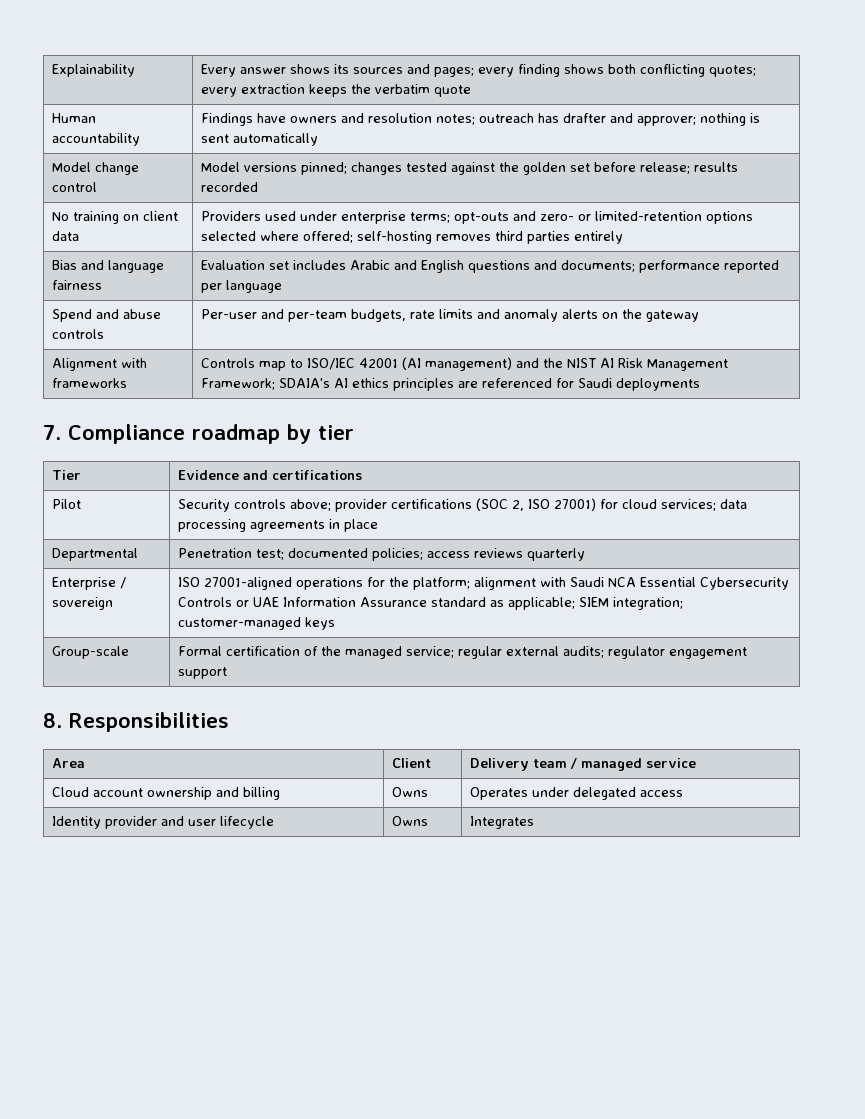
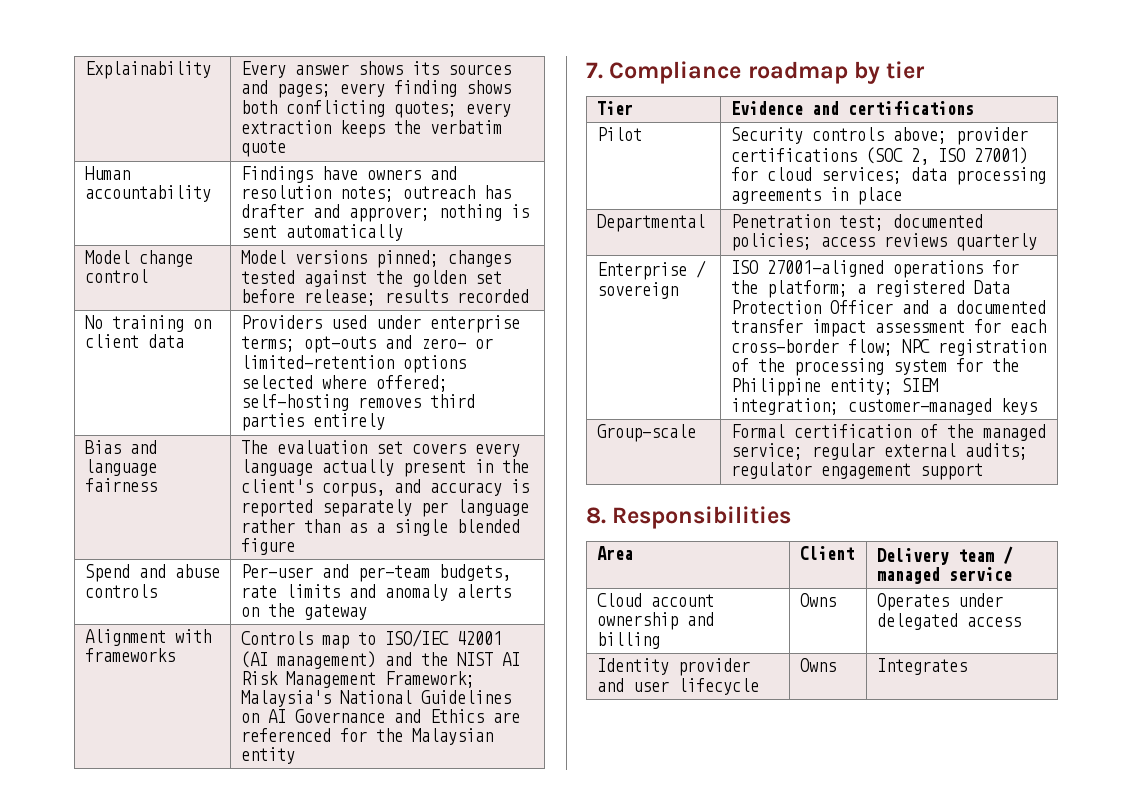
- Bias and language fairness | Evaluation set includes Arabic and English questions and documents; performance reported per language
+ Bias and language fairness | The evaluation set covers every language actually present in the client's corpus, and accuracy is reported separately per language rather than as a single blended figure
- Alignment with frameworks | Controls map to ISO/IEC 42001 (AI management) and the NIST AI Risk Management Framework; SDAIA's AI ethics principles are referenced for Saudi deployments
+ Alignment with frameworks | Controls map to ISO/IEC 42001 (AI management) and the NIST AI Risk Management Framework; Malaysia's National Guidelines on AI Governance and Ethics are referenced for the Malaysian entity
- Enterprise / sovereign | ISO 27001-aligned operations for the platform; alignment with Saudi NCA Essential Cybersecurity Controls or UAE Information Assurance standard as applicable; SIEM integration; customer-managed keys
+ Enterprise / sovereign | ISO 27001-aligned operations for the platform; a registered Data Protection Officer and a documented transfer impact assessment for each cross-border flow; NPC registration of the processing system for the Philippine entity; SIEM integration; customer-managed keys

